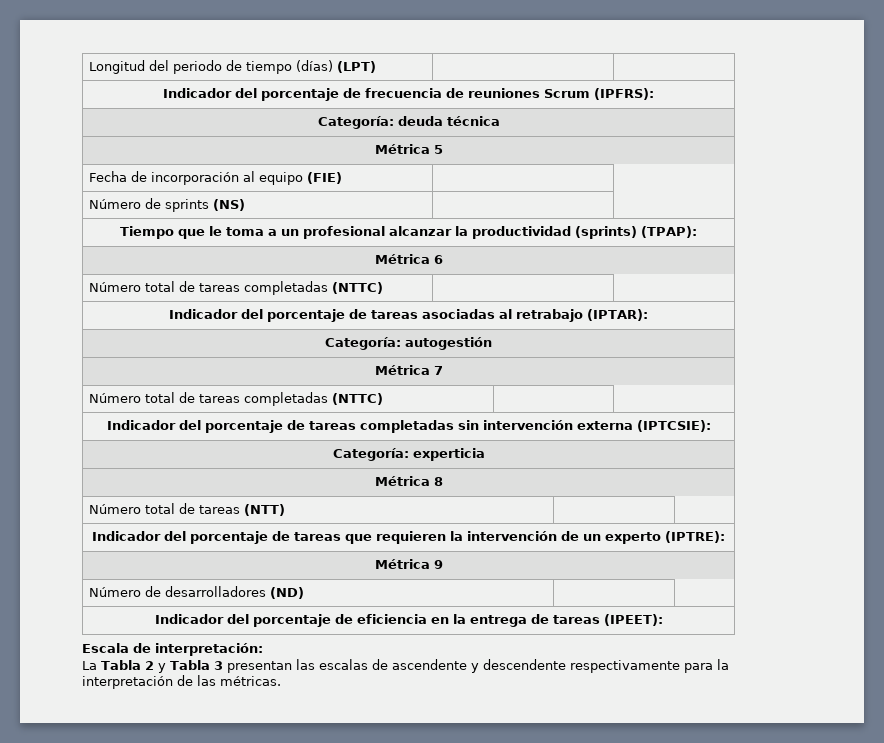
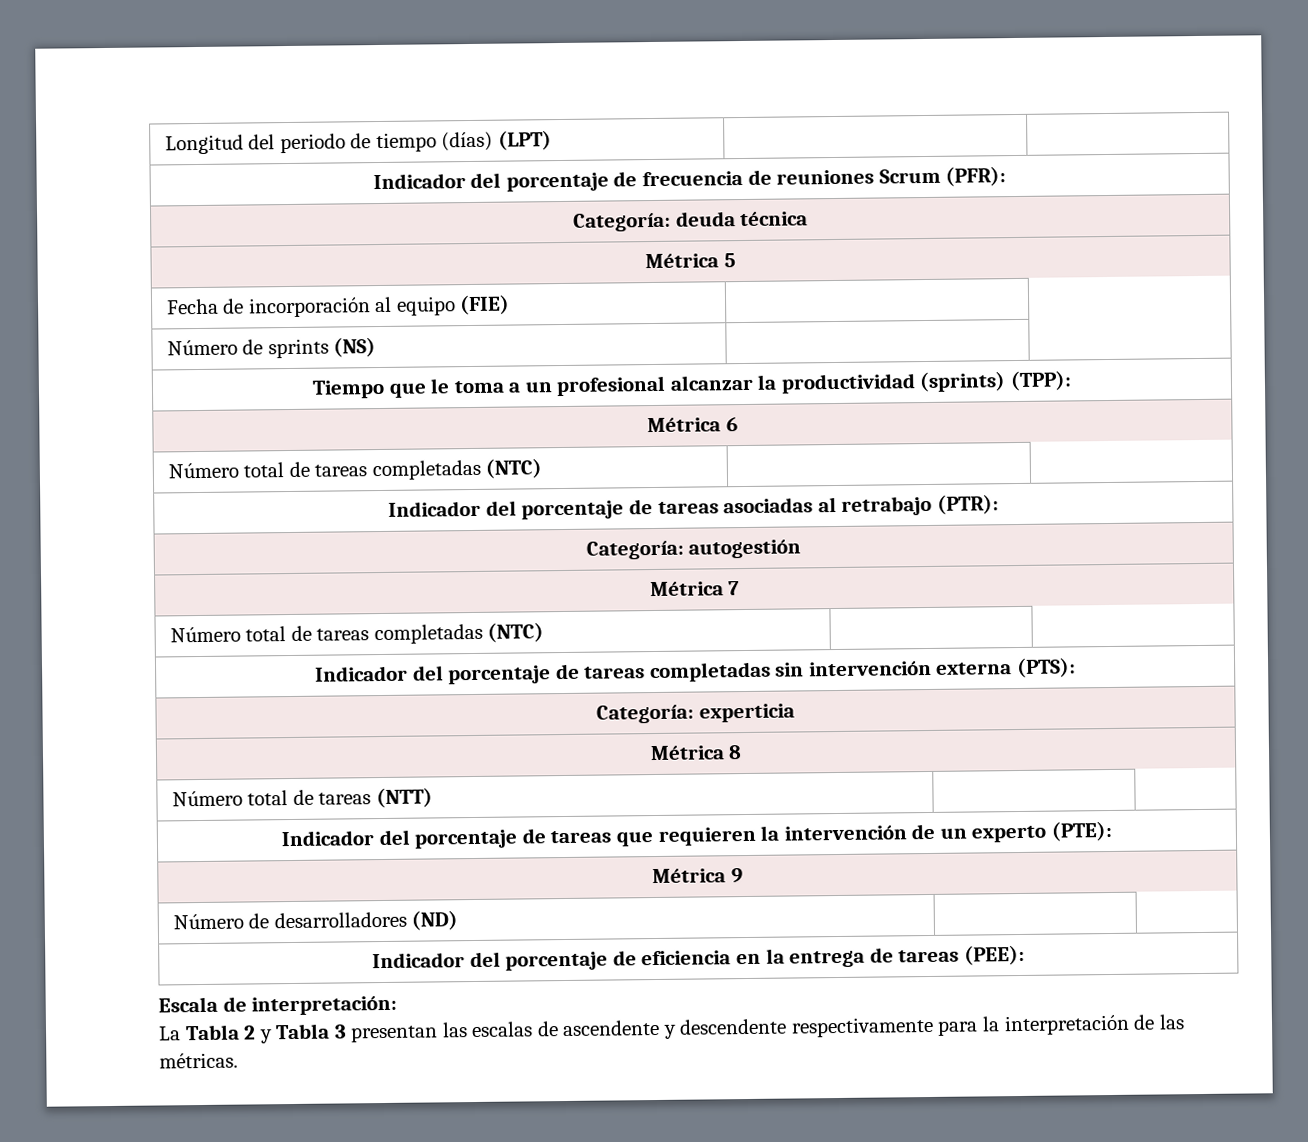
- Indicador del porcentaje de frecuencia de reuniones Scrum (IPFRS):
+ Indicador del porcentaje de frecuencia de reuniones Scrum (PFR):
- Tiempo que le toma a un profesional alcanzar la productividad (sprints) (TPAP):
+ Tiempo que le toma a un profesional alcanzar la productividad (sprints) (TPP):
  Métrica 6
- Número total de tareas completadas (NTTC) | |
+ Número total de tareas completadas (NTC) | |
- Indicador del porcentaje de tareas asociadas al retrabajo (IPTAR):
+ Indicador del porcentaje de tareas asociadas al retrabajo (PTR):
  Métrica 7
- Número total de tareas completadas (NTTC) | |
+ Número total de tareas completadas (NTC) | |
- Indicador del porcentaje de tareas completadas sin intervención externa (IPTCSIE):
+ Indicador del porcentaje de tareas completadas sin intervención externa (PTS):
- Indicador del porcentaje de tareas que requieren la intervención de un experto (IPTRE):
+ Indicador del porcentaje de tareas que requieren la intervención de un experto (PTE):
- Indicador del porcentaje de eficiencia en la entrega de tareas (IPEET):
+ Indicador del porcentaje de eficiencia en la entrega de tareas (PEE):

